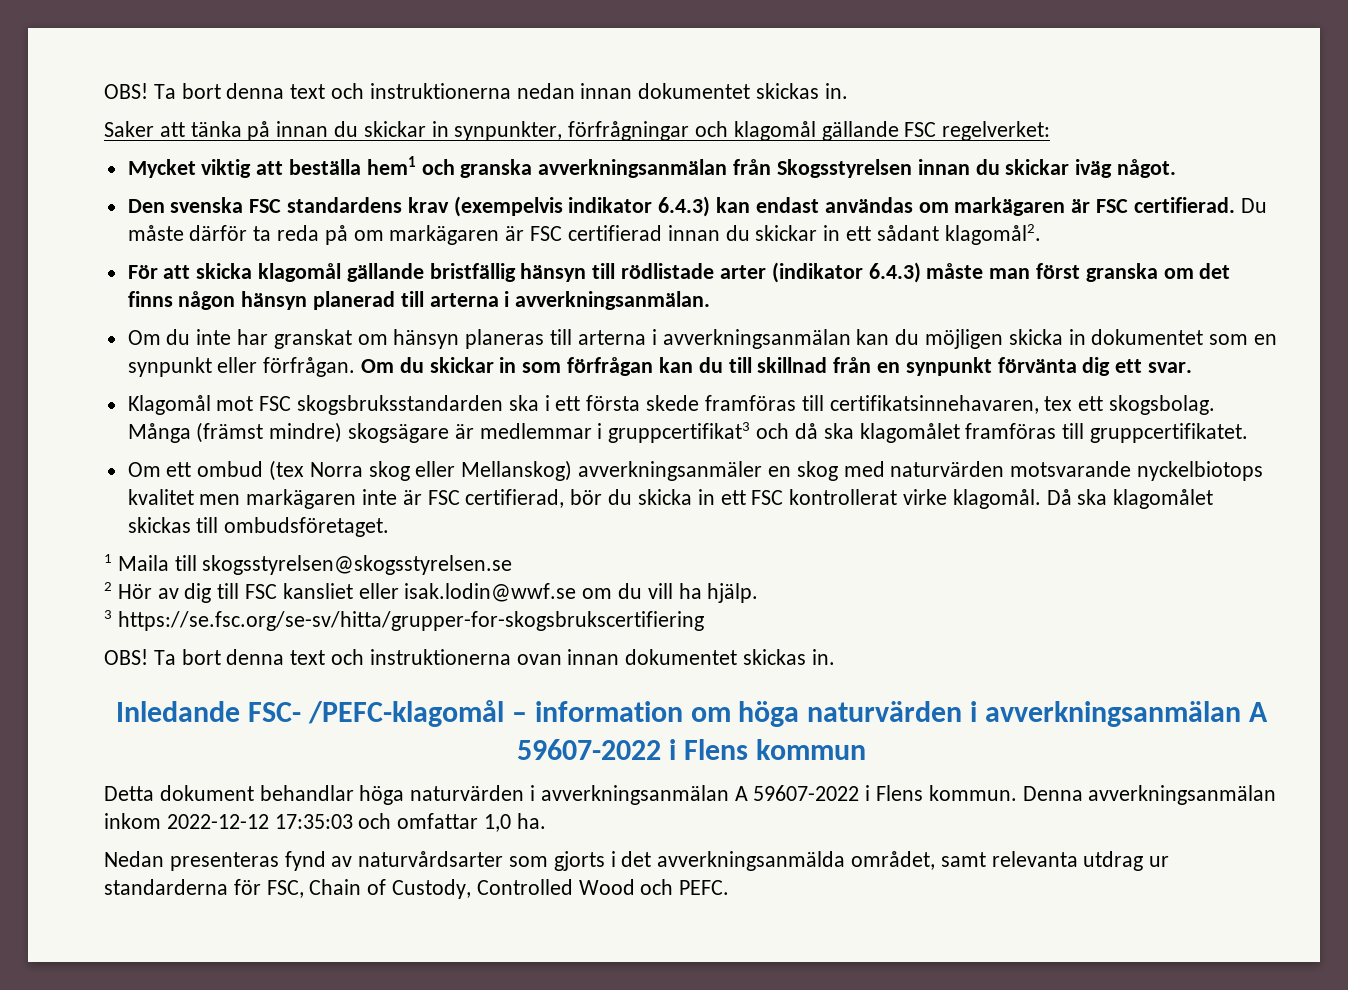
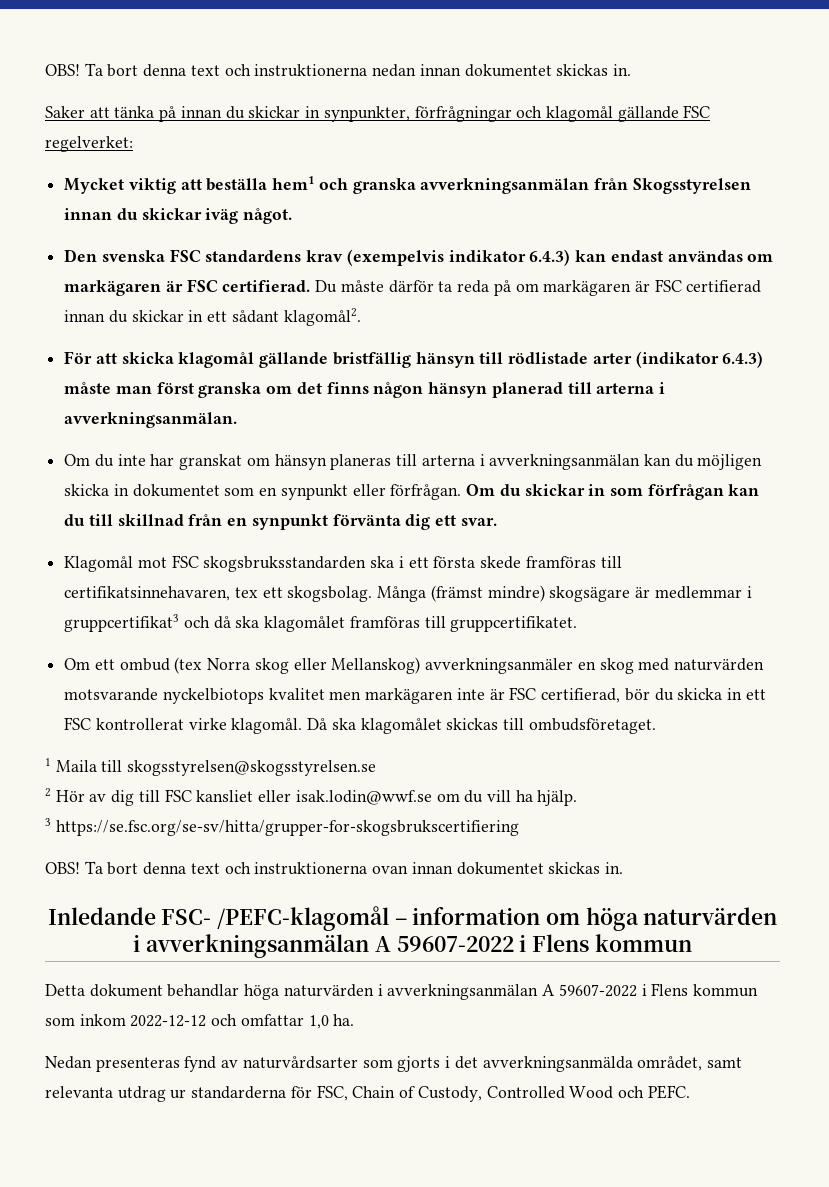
- Detta dokument behandlar höga naturvärden i avverkningsanmälan A 59607-2022 i Flens kommun. Denna avverkningsanmälan inkom 2022-12-12 17:35:03 och omfattar 1,0 ha.
+ Detta dokument behandlar höga naturvärden i avverkningsanmälan A 59607-2022 i Flens kommun som inkom 2022-12-12 och omfattar 1,0 ha.

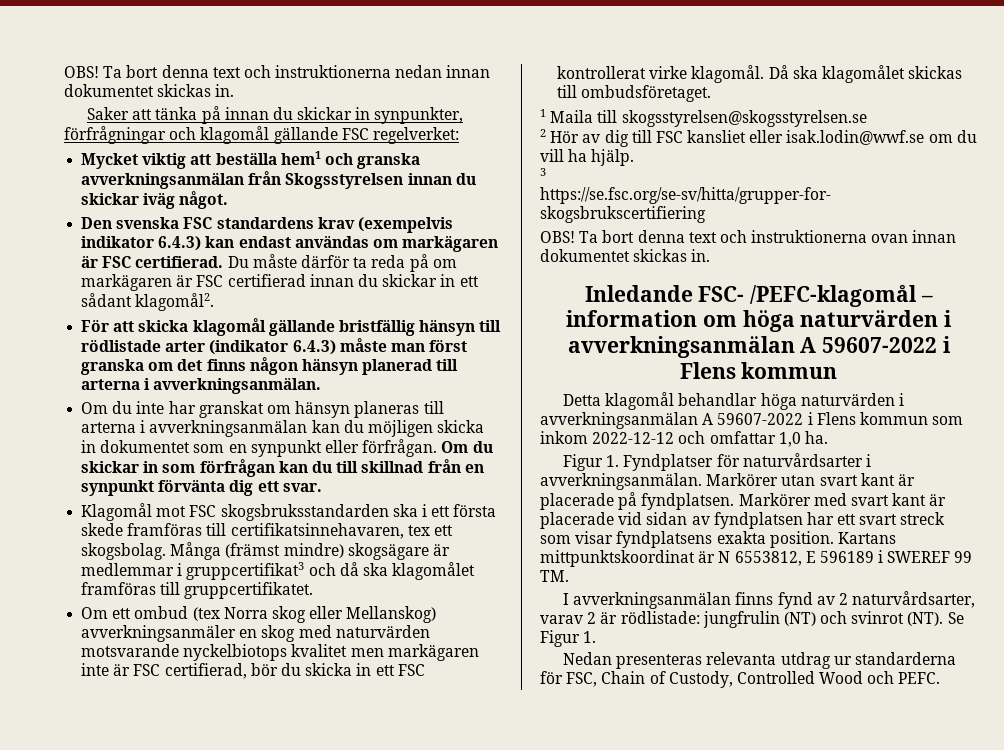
- Detta dokument behandlar höga naturvärden i avverkningsanmälan A 59607-2022 i Flens kommun som inkom 2022-12-12 och omfattar 1,0 ha.
+ Detta klagomål behandlar höga naturvärden i avverkningsanmälan A 59607-2022 i Flens kommun som inkom 2022-12-12 och omfattar 1,0 ha.
- Nedan presenteras fynd av naturvårdsarter som gjorts i det avverkningsanmälda området, samt relevanta utdrag ur standarderna för FSC, Chain of Custody, Controlled Wood och PEFC.
+ Figur 1. Fyndplatser för naturvårdsarter i avverkningsanmälan. Markörer utan svart kant är placerade på fyndplatsen. Markörer med svart kant är placerade vid sidan av fyndplatsen har ett svart streck som visar fyndplatsens exakta position. Kartans mittpunktskoordinat är N 6553812, E 596189 i SWEREF 99 TM.
+ I avverkningsanmälan finns fynd av 2 naturvårdsarter, varav 2 är rödlistade: jungfrulin (NT) och svinrot (NT). Se Figur 1.
+ Nedan presenteras relevanta utdrag ur standarderna för FSC, Chain of Custody, Controlled Wood och PEFC.

